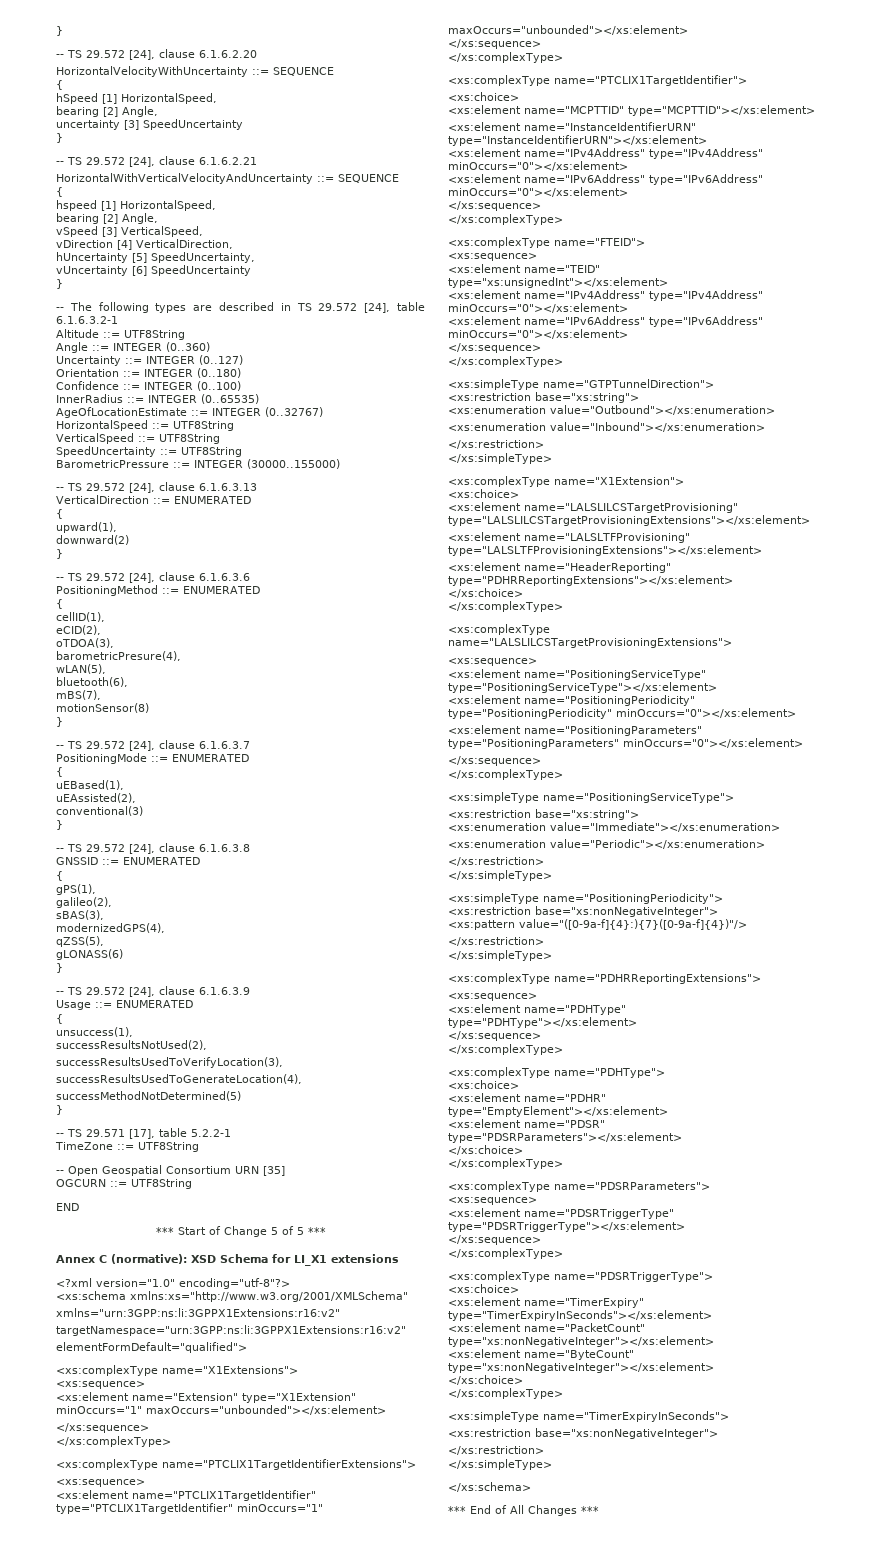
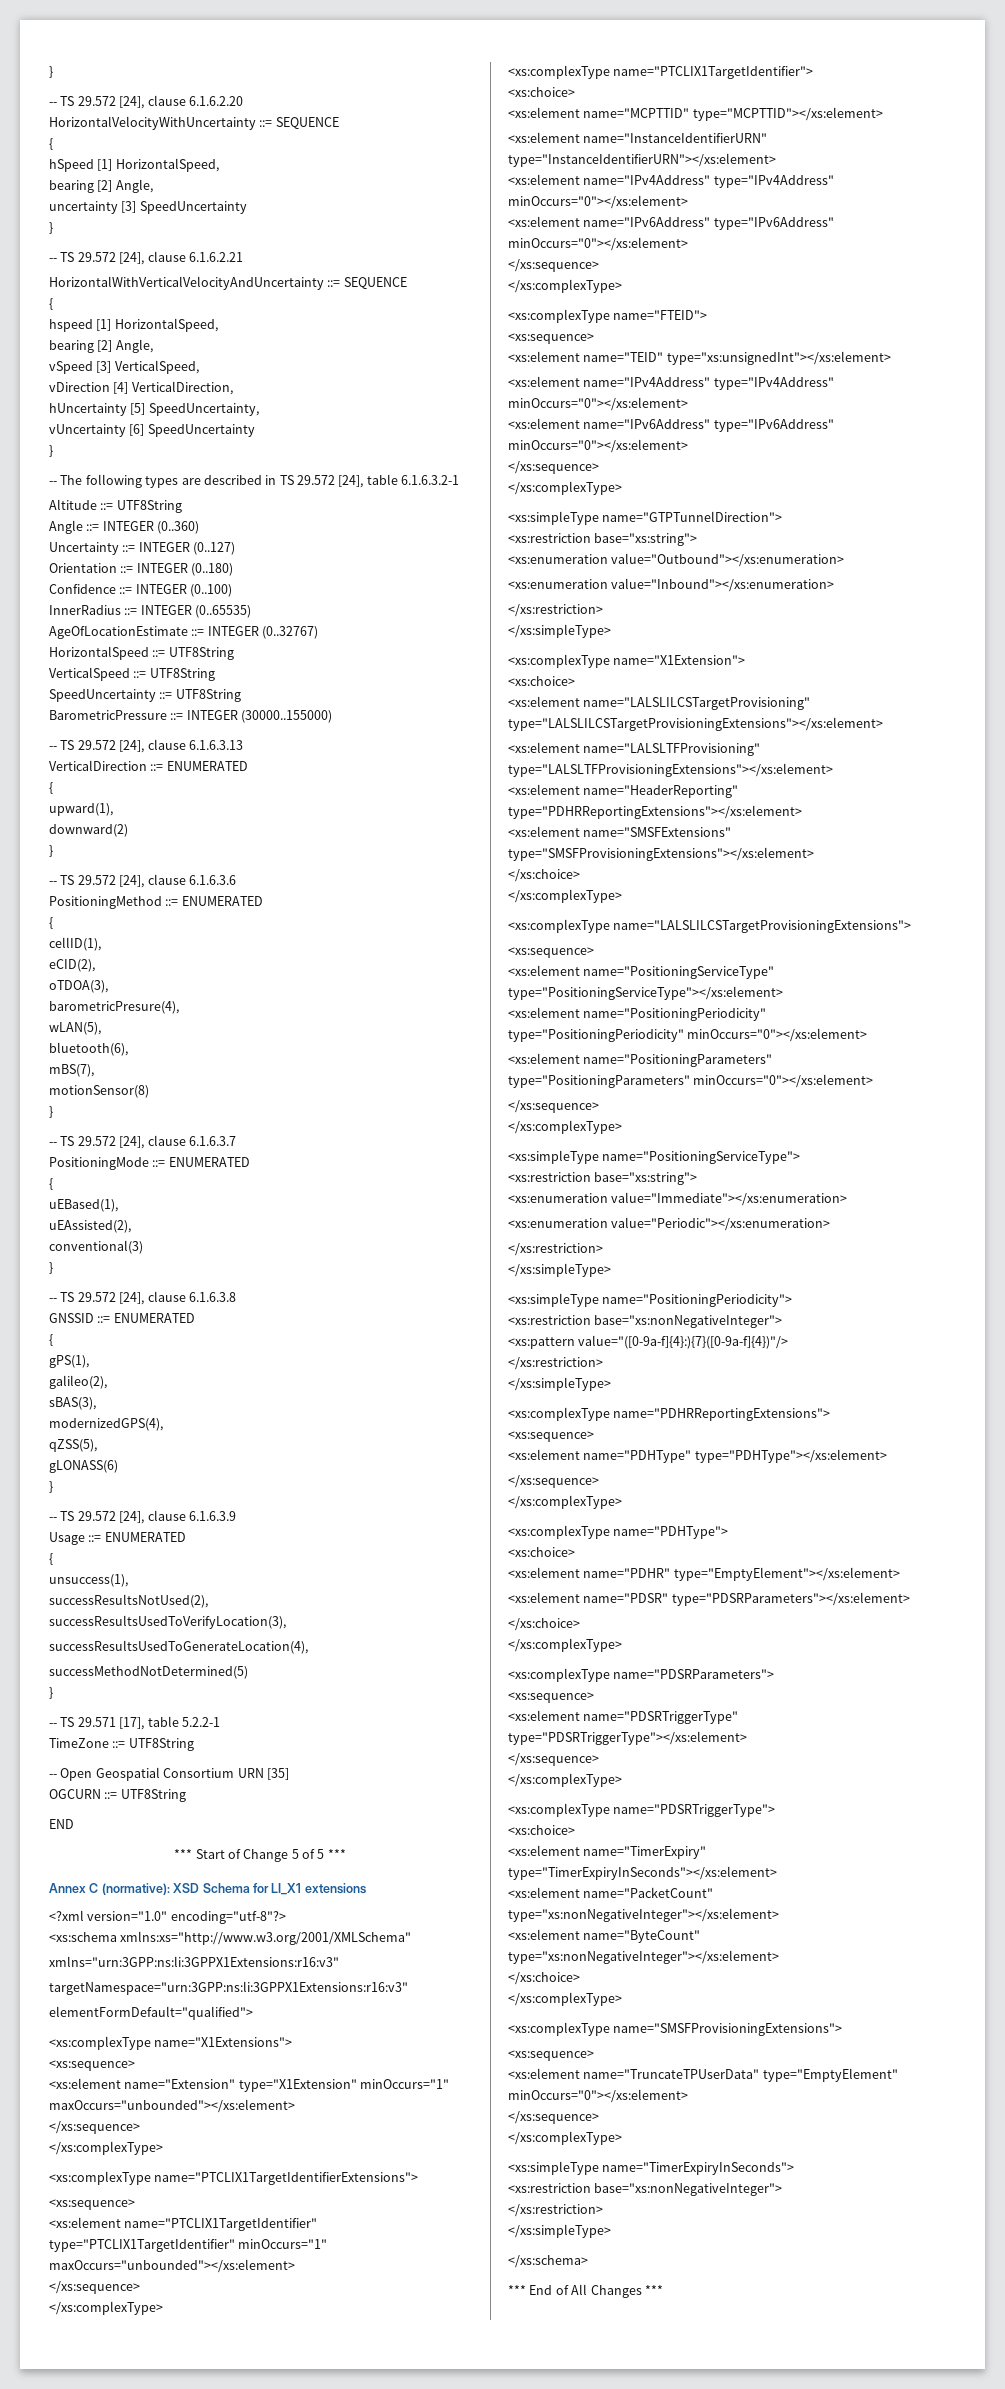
- xmlns="urn:3GPP:ns:li:3GPPX1Extensions:r16:v2"
- targetNamespace="urn:3GPP:ns:li:3GPPX1Extensions:r16:v2"
+ xmlns="urn:3GPP:ns:li:3GPPX1Extensions:r16:v3"
+ targetNamespace="urn:3GPP:ns:li:3GPPX1Extensions:r16:v3"
+ <xs:element name="SMSFExtensions" type="SMSFProvisioningExtensions"></xs:element>
+ <xs:complexType name="SMSFProvisioningExtensions">
+ <xs:sequence>
+ <xs:element name="TruncateTPUserData" type="EmptyElement" minOccurs="0"></xs:element>
+ </xs:sequence>
+ </xs:complexType>

